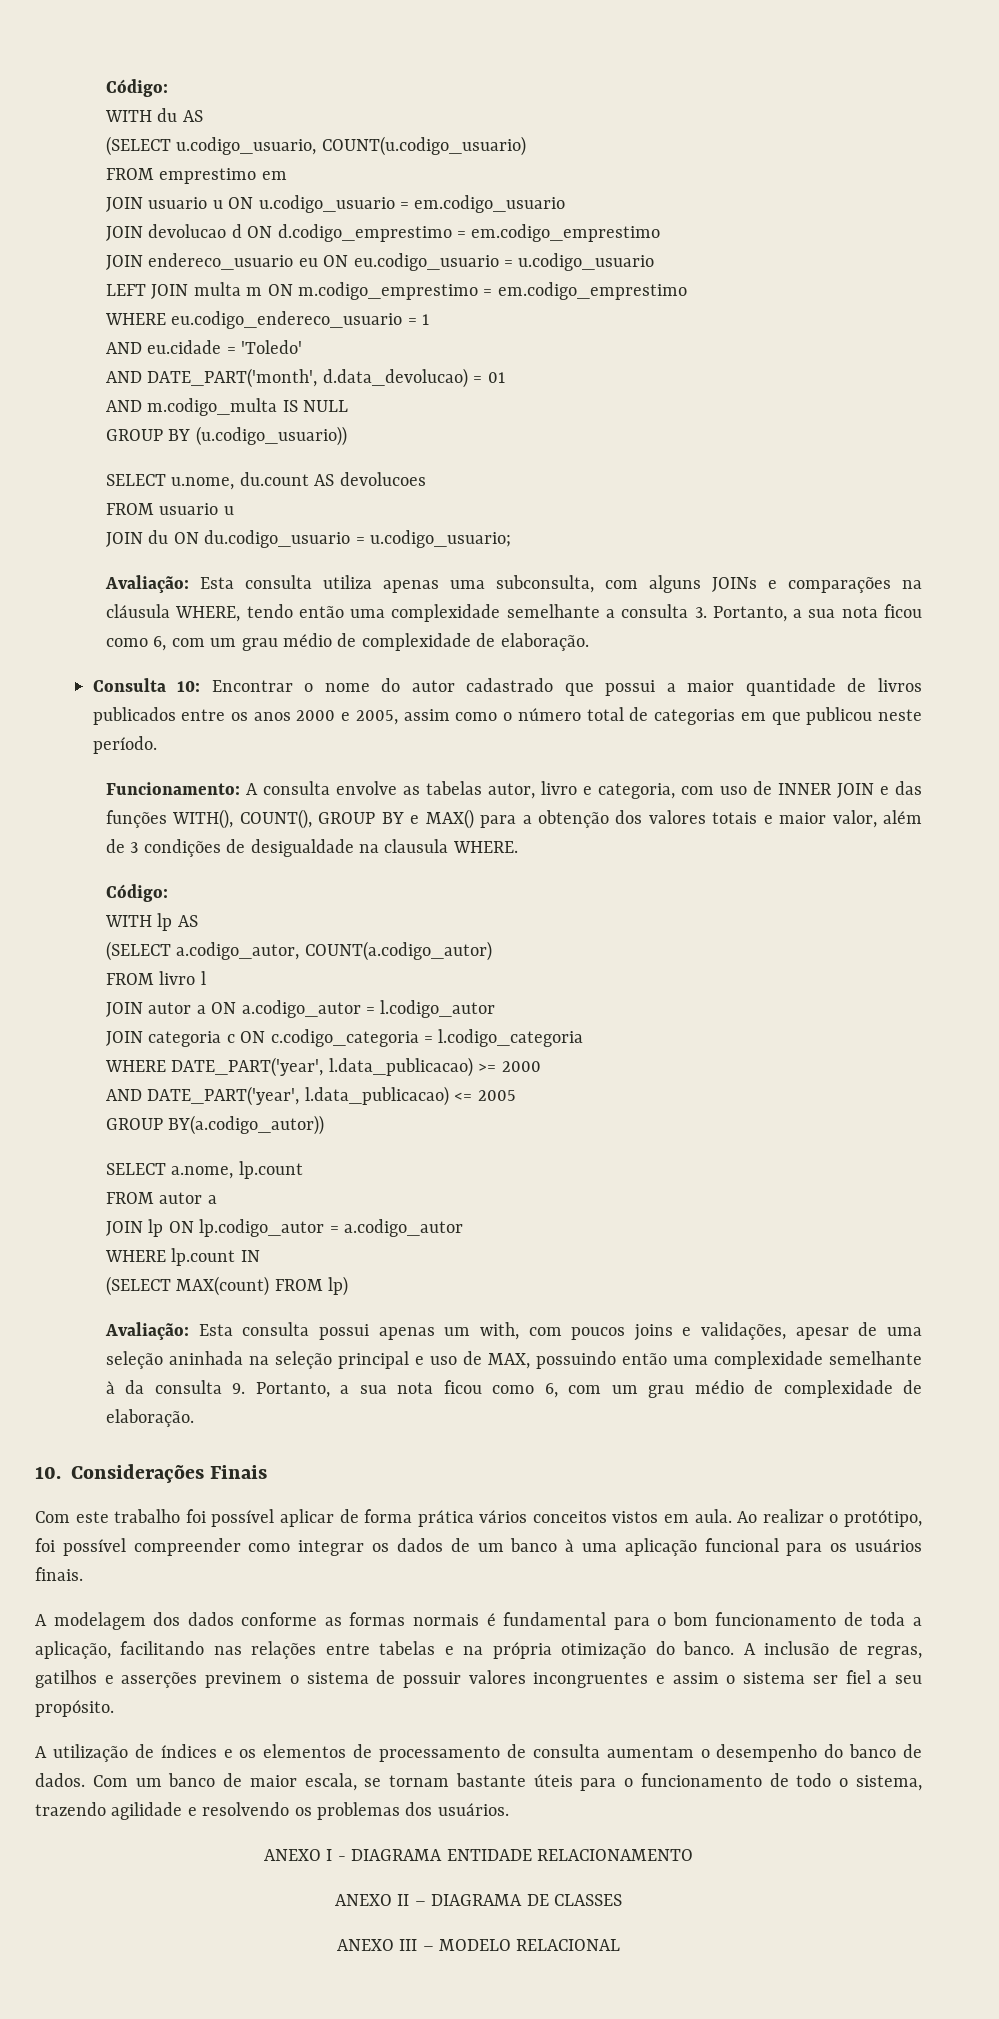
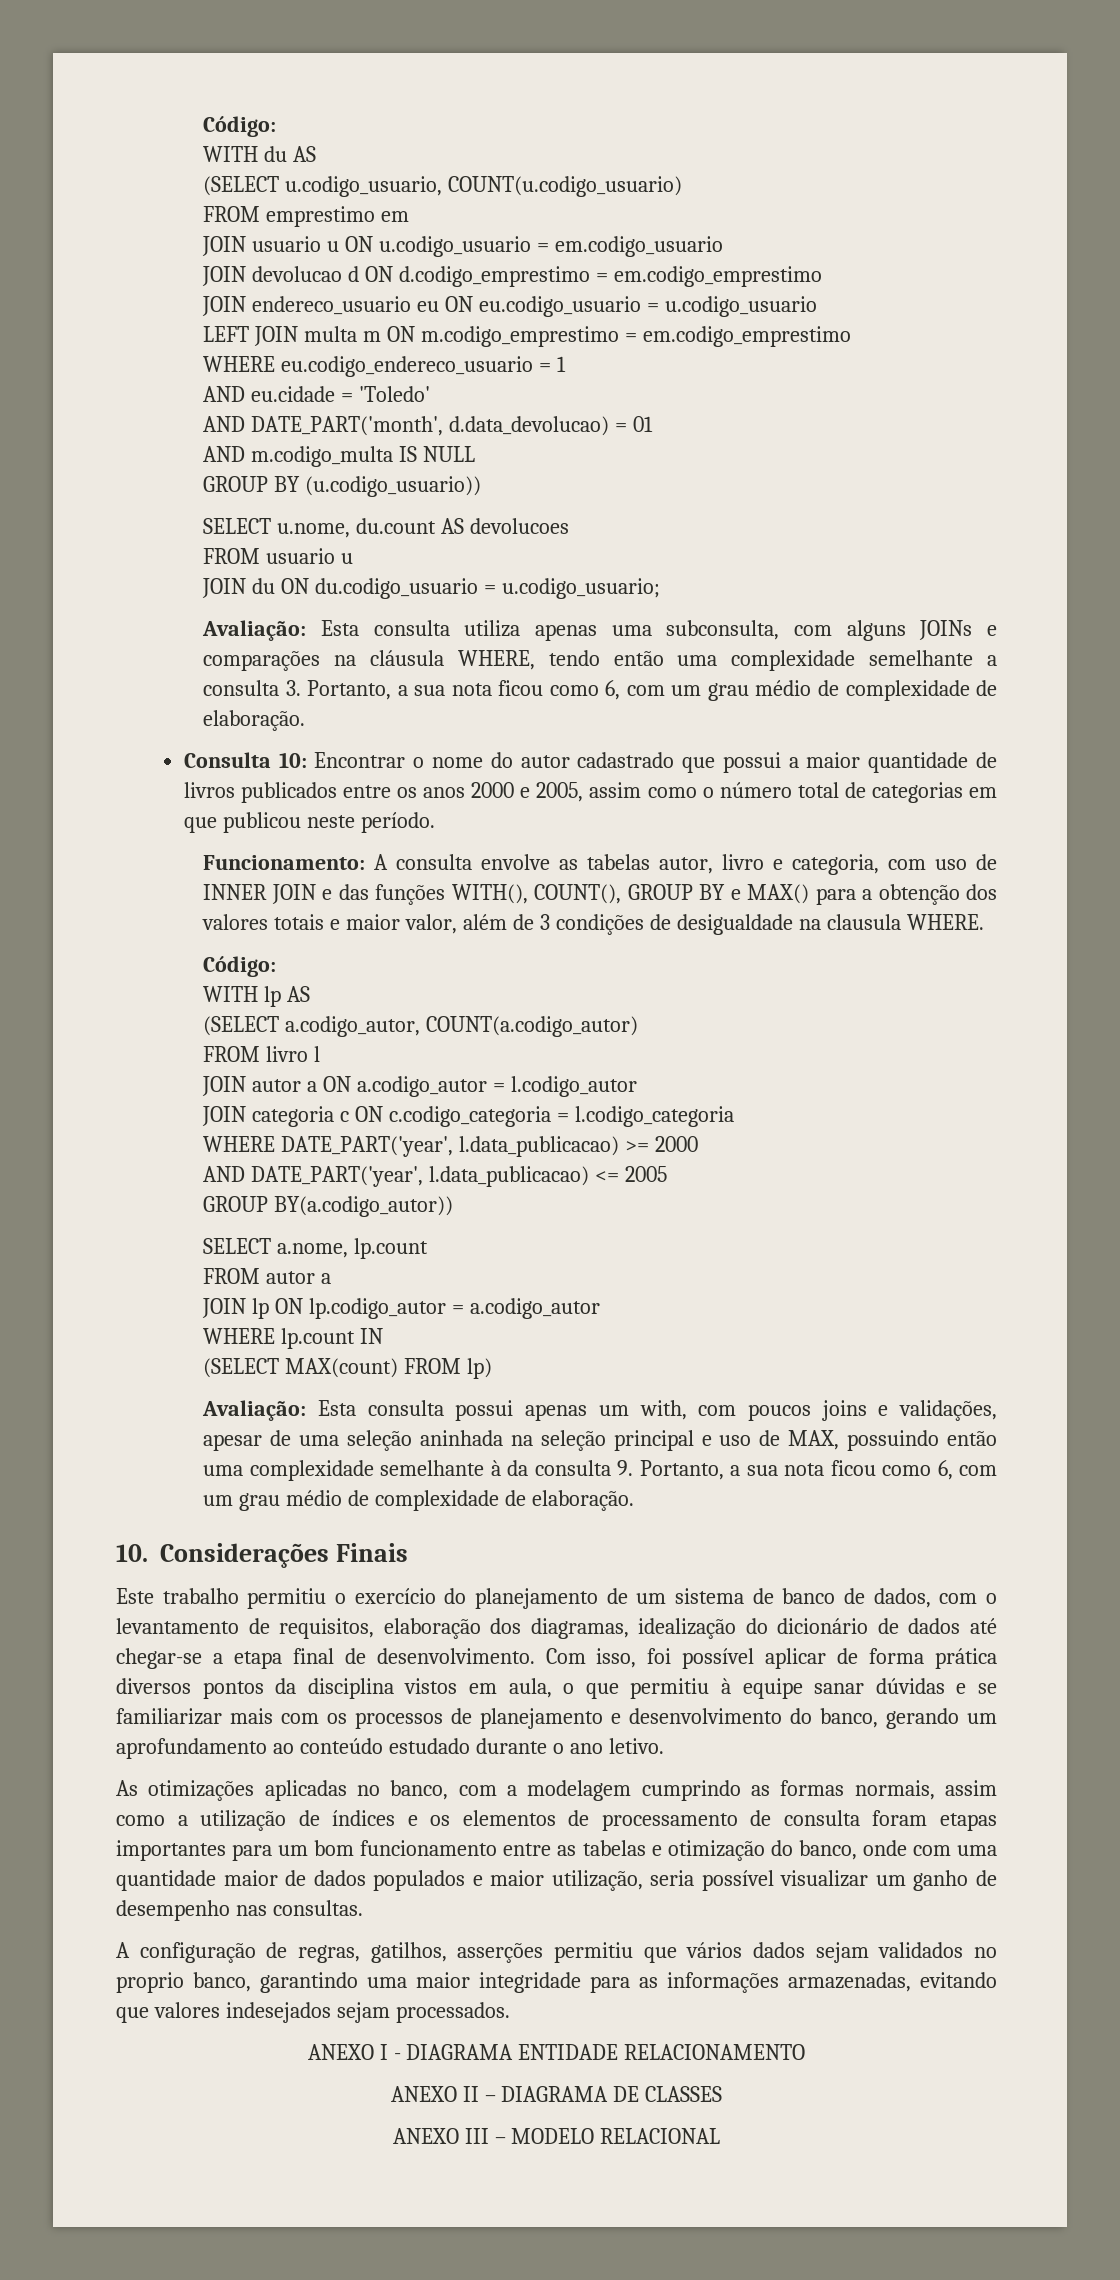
- Com este trabalho foi possível aplicar de forma prática vários conceitos vistos em aula. Ao realizar o protótipo, foi possível compreender como integrar os dados de um banco à uma aplicação funcional para os usuários finais.
- A modelagem dos dados conforme as formas normais é fundamental para o bom funcionamento de toda a aplicação, facilitando nas relações entre tabelas e na própria otimização do banco. A inclusão de regras, gatilhos e asserções previnem o sistema de possuir valores incongruentes e assim o sistema ser fiel a seu propósito.
- A utilização de índices e os elementos de processamento de consulta aumentam o desempenho do banco de dados. Com um banco de maior escala, se tornam bastante úteis para o funcionamento de todo o sistema, trazendo agilidade e resolvendo os problemas dos usuários.
+ Este trabalho permitiu o exercício do planejamento de um sistema de banco de dados, com o levantamento de requisitos, elaboração dos diagramas, idealização do dicionário de dados até chegar-se a etapa final de desenvolvimento. Com isso, foi possível aplicar de forma prática diversos pontos da disciplina vistos em aula, o que permitiu à equipe sanar dúvidas e se familiarizar mais com os processos de planejamento e desenvolvimento do banco, gerando um aprofundamento ao conteúdo estudado durante o ano letivo.
+ As otimizações aplicadas no banco, com a modelagem cumprindo as formas normais, assim como a utilização de índices e os elementos de processamento de consulta foram etapas importantes para um bom funcionamento entre as tabelas e otimização do banco, onde com uma quantidade maior de dados populados e maior utilização, seria possível visualizar um ganho de desempenho nas consultas.
+ A configuração de regras, gatilhos, asserções permitiu que vários dados sejam validados no proprio banco, garantindo uma maior integridade para as informações armazenadas, evitando que valores indesejados sejam processados.

